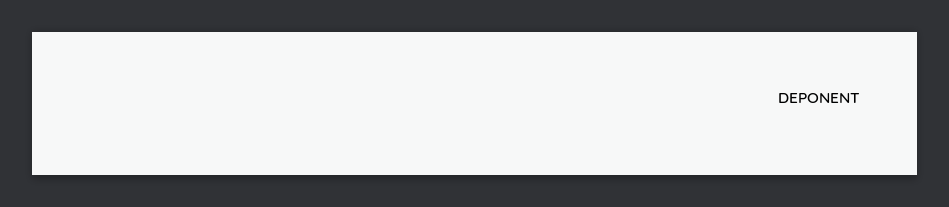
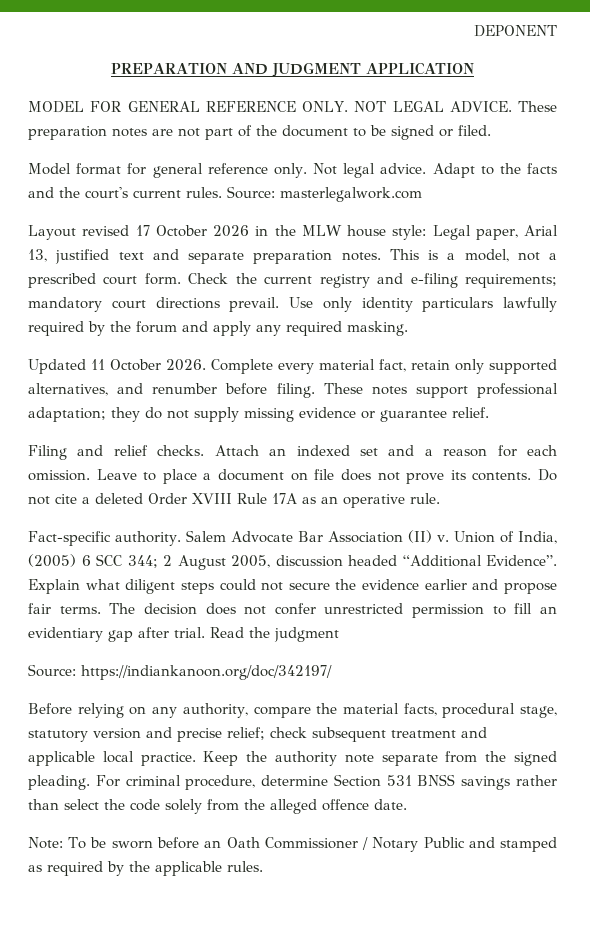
+ PREPARATION AND JUDGMENT APPLICATION
+ MODEL FOR GENERAL REFERENCE ONLY. NOT LEGAL ADVICE. These preparation notes are not part of the document to be signed or filed.
+ Model format for general reference only. Not legal advice. Adapt to the facts and the court's current rules. Source: masterlegalwork.com
+ Layout revised 17 October 2026 in the MLW house style: Legal paper, Arial 13, justified text and separate preparation notes. This is a model, not a prescribed court form. Check the current registry and e-filing requirements; mandatory court directions prevail. Use only identity particulars lawfully required by the forum and apply any required masking.
+ Updated 11 October 2026. Complete every material fact, retain only supported alternatives, and renumber before filing. These notes support professional adaptation; they do not supply missing evidence or guarantee relief.
+ Filing and relief checks. Attach an indexed set and a reason for each omission. Leave to place a document on file does not prove its contents. Do not cite a deleted Order XVIII Rule 17A as an operative rule.
+ Fact-specific authority. Salem Advocate Bar Association (II) v. Union of India, (2005) 6 SCC 344; 2 August 2005, discussion headed “Additional Evidence”. Explain what diligent steps could not secure the evidence earlier and propose fair terms. The decision does not confer unrestricted permission to fill an evidentiary gap after trial. Read the judgment
+ Source: https://indiankanoon.org/doc/342197/
+ Before relying on any authority, compare the material facts, procedural stage, statutory version and precise relief; check subsequent treatment and applicable local practice. Keep the authority note separate from the signed pleading. For criminal procedure, determine Section 531 BNSS savings rather than select the code solely from the alleged offence date.
+ Note: To be sworn before an Oath Commissioner / Notary Public and stamped as required by the applicable rules.

